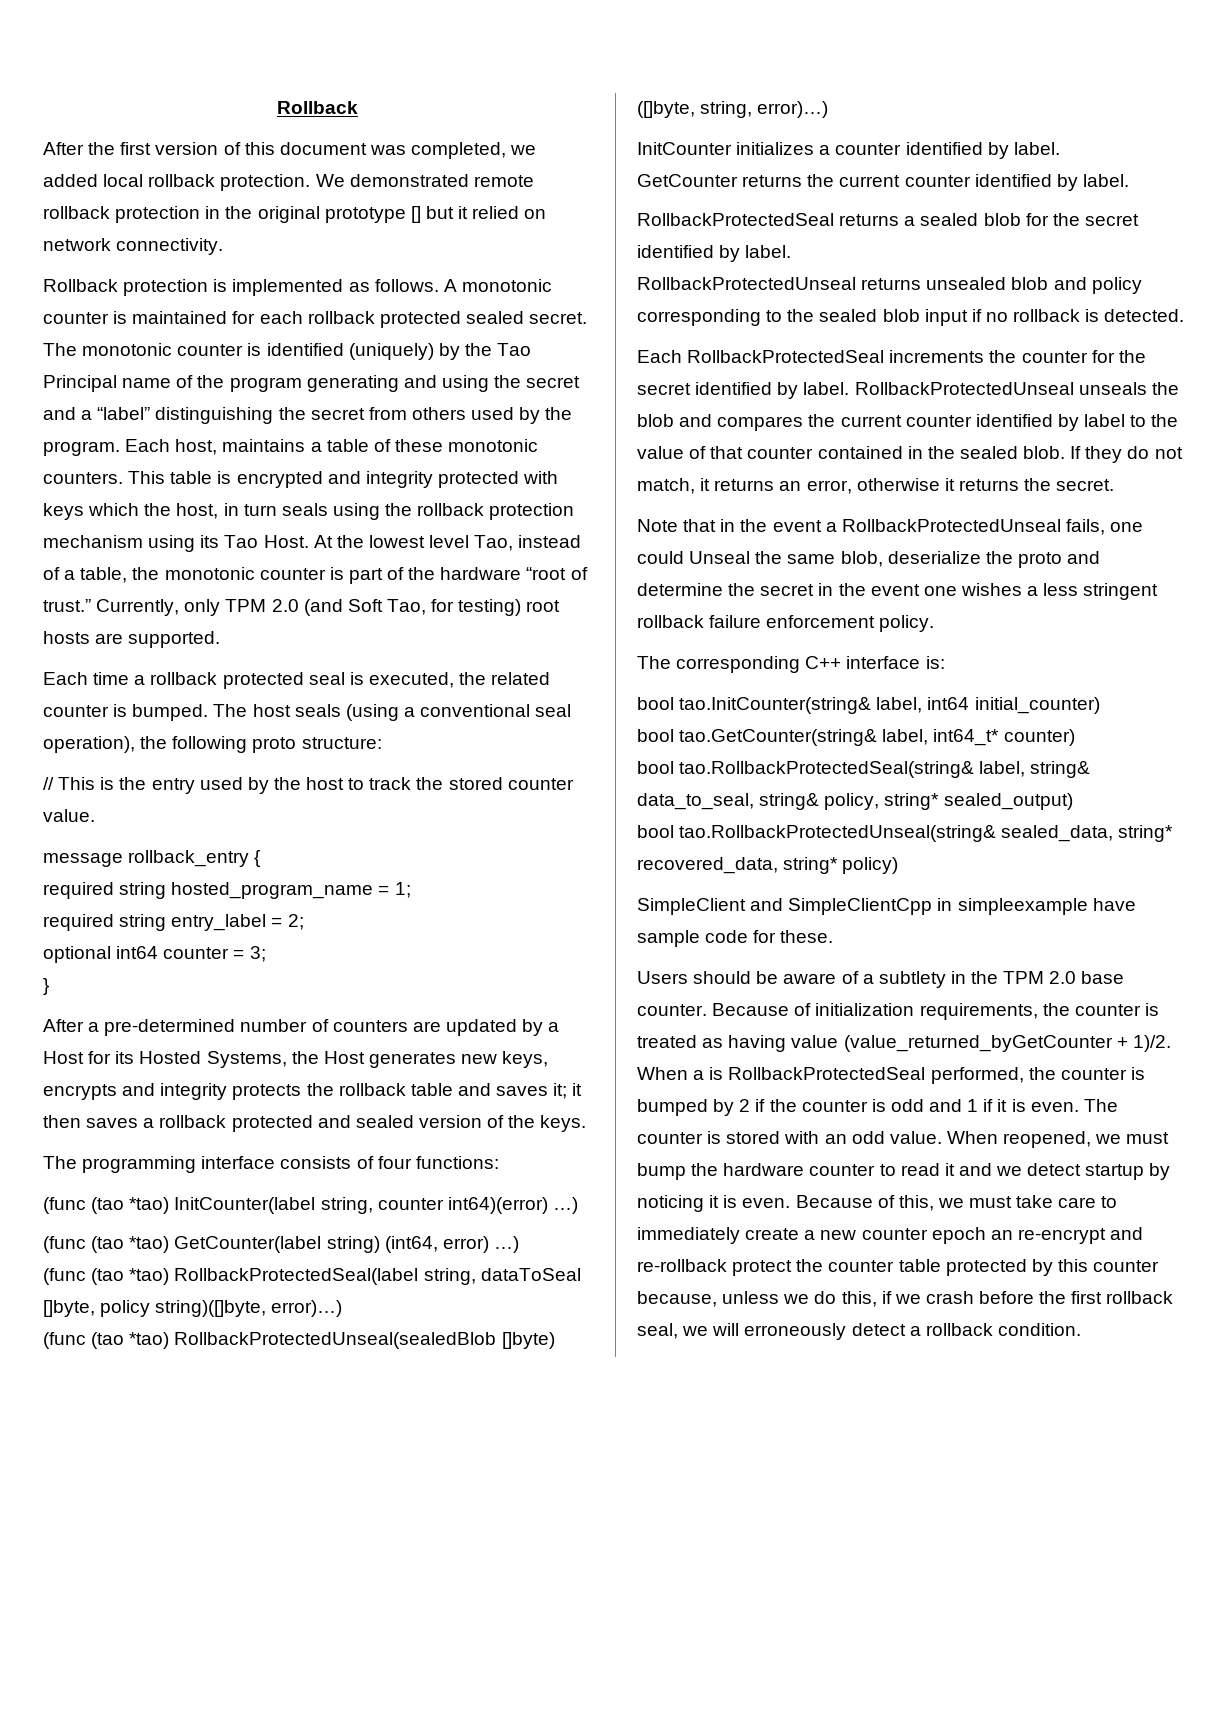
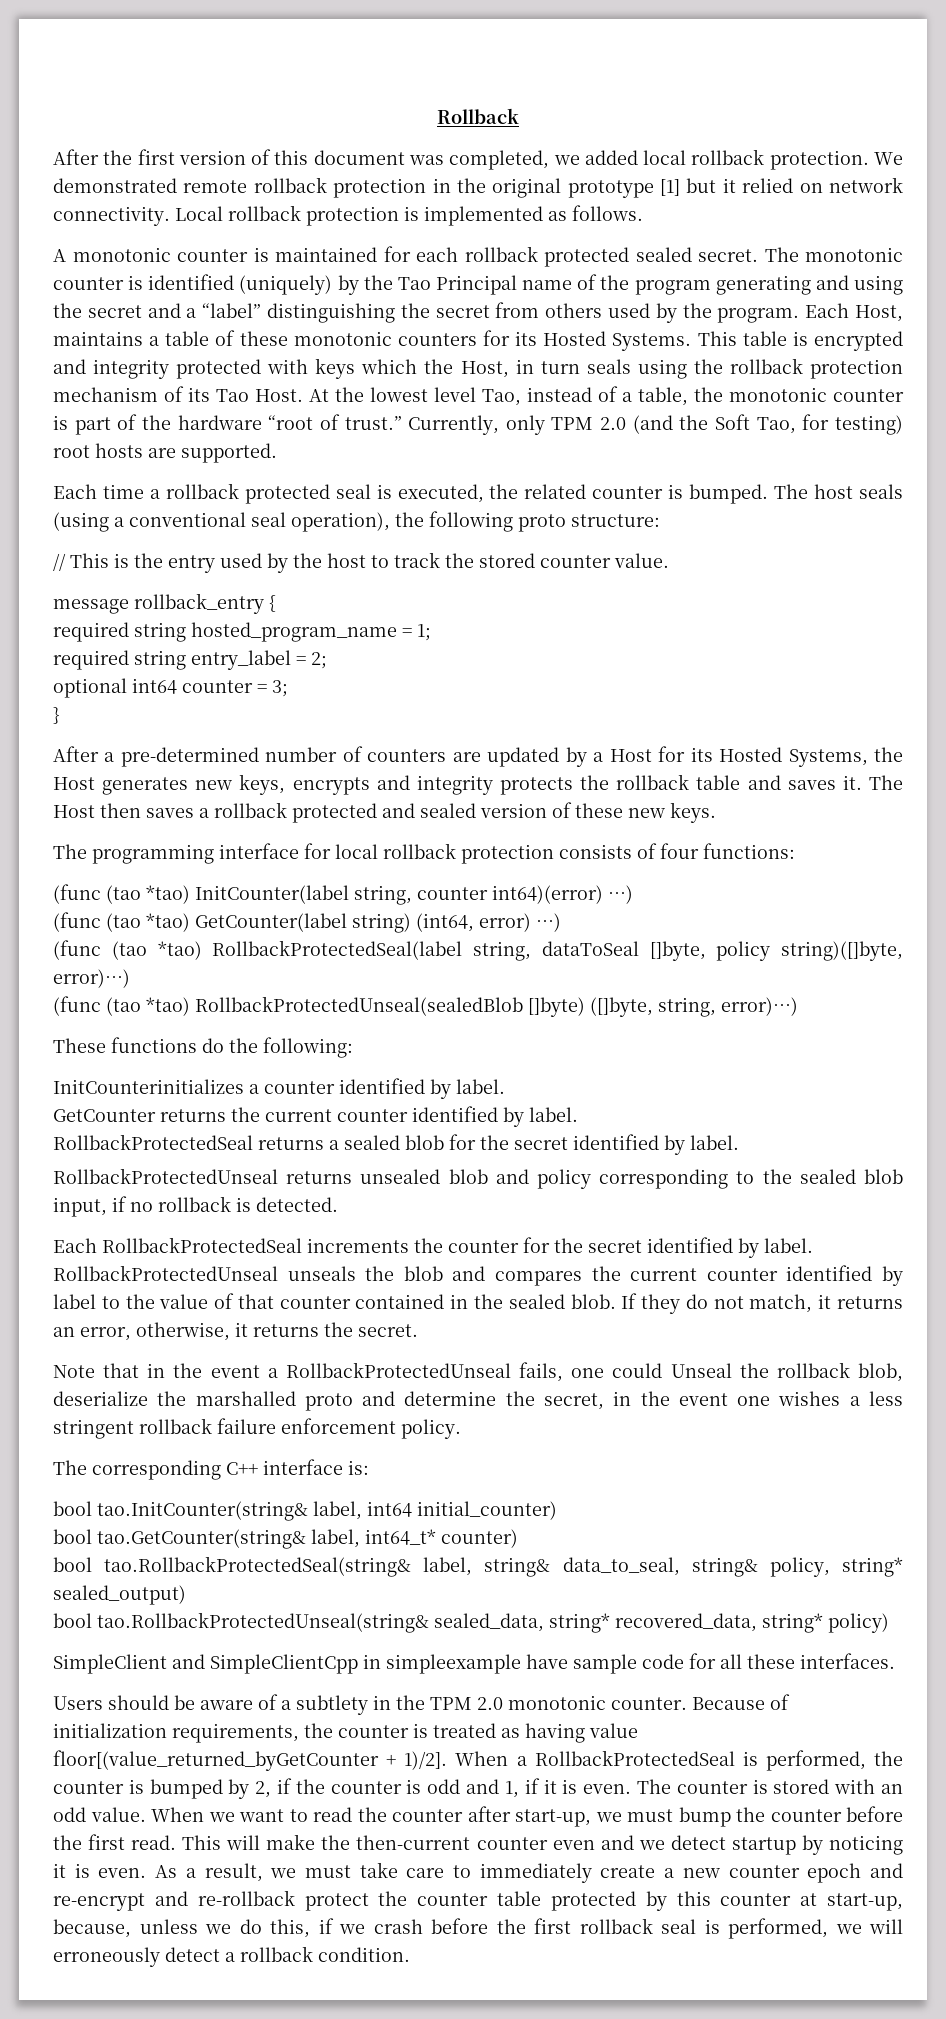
- We demonstrated remote rollback protection in the original prototype [] but it relied on network connectivity.
- Rollback protection is implemented as follows. A monotonic counter is maintained for each rollback protected sealed secret.
+ We demonstrated remote rollback protection in the original prototype [1] but it relied on network connectivity. Local rollback protection is implemented as follows.
+ A monotonic counter is maintained for each rollback protected sealed secret.
- Each host, maintains a table of these monotonic counters.
+ Each Host, maintains a table of these monotonic counters for its Hosted Systems.
- This table is encrypted and integrity protected with keys which the host, in turn seals using the rollback protection mechanism using its Tao Host.
+ This table is encrypted and integrity protected with keys which the Host, in turn seals using the rollback protection mechanism of its Tao Host.
- Currently, only TPM 2.0 (and Soft Tao, for testing) root hosts are supported.
+ Currently, only TPM 2.0 (and the Soft Tao, for testing) root hosts are supported.
- After a pre-determined number of counters are updated by a Host for its Hosted Systems, the Host generates new keys, encrypts and integrity protects the rollback table and saves it; it then saves a rollback protected and sealed version of the keys.
+ After a pre-determined number of counters are updated by a Host for its Hosted Systems, the Host generates new keys, encrypts and integrity protects the rollback table and saves it. The Host then saves a rollback protected and sealed version of these new keys.
- The programming interface consists of four functions:
+ The programming interface for local rollback protection consists of four functions:
- InitCounter initializes a counter identified by label.
+ These functions do the following:
+ InitCounterinitializes a counter identified by label.
- RollbackProtectedUnseal returns unsealed blob and policy corresponding to the sealed blob input if no rollback is detected.
+ RollbackProtectedUnseal returns unsealed blob and policy corresponding to the sealed blob input, if no rollback is detected.
- If they do not match, it returns an error, otherwise it returns the secret.
+ If they do not match, it returns an error, otherwise, it returns the secret.
- Note that in the event a RollbackProtectedUnseal fails, one could Unseal the same blob, deserialize the proto and determine the secret in the event one wishes a less stringent rollback failure enforcement policy.
+ Note that in the event a RollbackProtectedUnseal fails, one could Unseal the rollback blob, deserialize the marshalled proto and determine the secret, in the event one wishes a less stringent rollback failure enforcement policy.
- SimpleClient and SimpleClientCpp in simpleexample have sample code for these.
+ SimpleClient and SimpleClientCpp in simpleexample have sample code for all these interfaces.
- Users should be aware of a subtlety in the TPM 2.0 base counter.
+ Users should be aware of a subtlety in the TPM 2.0 monotonic counter.
- Because of initialization requirements, the counter is treated as having value (value_returned_byGetCounter + 1)/2. When a is RollbackProtectedSeal performed, the counter is bumped by 2 if the counter is odd and 1 if it is even.
+ Because of initialization requirements, the counter is treated as having value floor[(value_returned_byGetCounter + 1)/2]. When a RollbackProtectedSeal is performed, the counter is bumped by 2, if the counter is odd and 1, if it is even.
- When reopened, we must bump the hardware counter to read it and we detect startup by noticing it is even.
+ When we want to read the counter after start-up, we must bump the counter before the first read. This will make the then-current counter even and we detect startup by noticing it is even.
- Because of this, we must take care to immediately create a new counter epoch an re-encrypt and re-rollback protect the counter table protected by this counter because, unless we do this, if we crash before the first rollback seal, we will erroneously detect a rollback condition.
+ As a result, we must take care to immediately create a new counter epoch and re-encrypt and re-rollback protect the counter table protected by this counter at start-up, because, unless we do this, if we crash before the first rollback seal is performed, we will erroneously detect a rollback condition.

